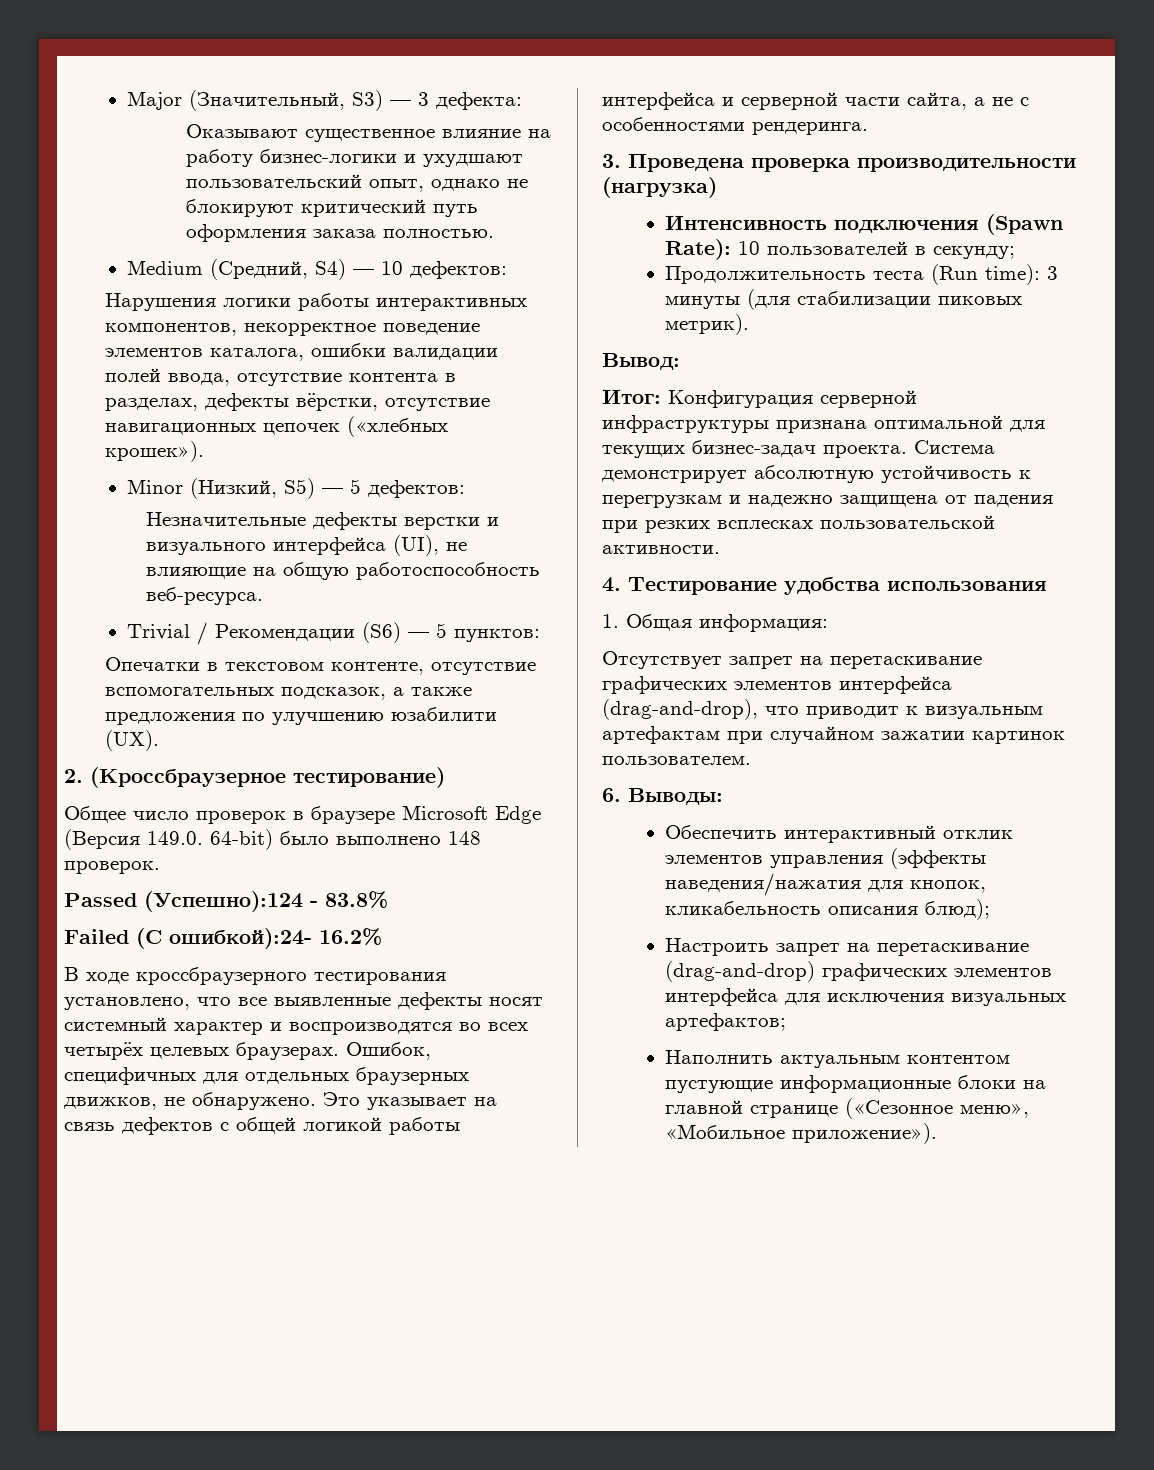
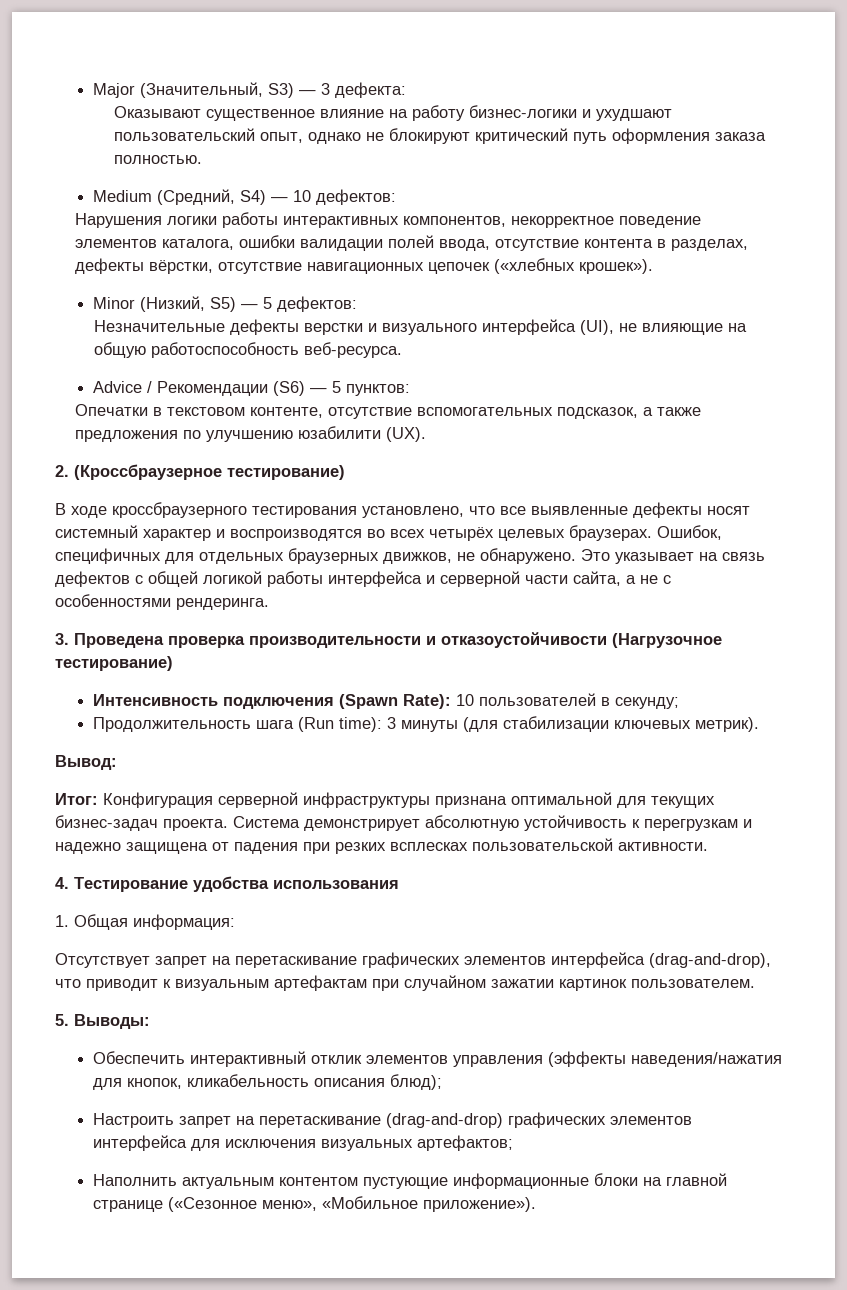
- Trivial / Рекомендации (S6) — 5 пунктов:
+ Advice / Рекомендации (S6) — 5 пунктов:
- Общее число проверок в браузере Microsoft Edge (Версия 149.0. 64-bit) было выполнено 148 проверок.
- Passed (Успешно):124 - 83.8%
- Failed (С ошибкой):24- 16.2%
- 3. Проведена проверка производительности (нагрузка)
+ 3. Проведена проверка производительности и отказоустойчивости (Нагрузочное тестирование)
- Продолжительность теста (Run time): 3 минуты (для стабилизации пиковых метрик).
+ Продолжительность шага (Run time): 3 минуты (для стабилизации ключевых метрик).
- 6. Выводы:
+ 5. Выводы:

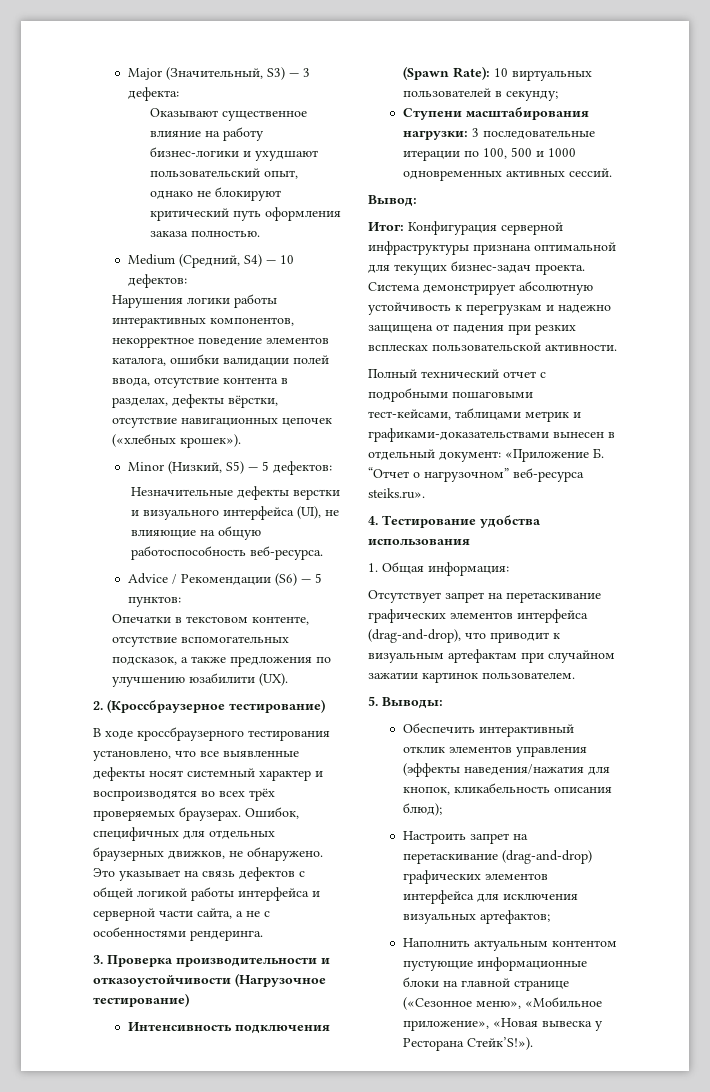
- В ходе кроссбраузерного тестирования установлено, что все выявленные дефекты носят системный характер и воспроизводятся во всех четырёх целевых браузерах.
+ В ходе кроссбраузерного тестирования установлено, что все выявленные дефекты носят системный характер и воспроизводятся во всех трёх проверяемых браузерах.
- 3. Проведена проверка производительности и отказоустойчивости (Нагрузочное тестирование)
+ 3. Проверка производительности и отказоустойчивости (Нагрузочное тестирование)
- Интенсивность подключения (Spawn Rate): 10 пользователей в секунду;
+ Интенсивность подключения (Spawn Rate): 10 виртуальных пользователей в секунду;
- Продолжительность шага (Run time): 3 минуты (для стабилизации ключевых метрик).
+ Ступени масштабирования нагрузки: 3 последовательные итерации по 100, 500 и 1000 одновременных активных сессий.
+ Полный технический отчет с подробными пошаговыми тест-кейсами, таблицами метрик и графиками-доказательствами вынесен в отдельный документ: «Приложение Б. “Отчет о нагрузочном” веб-ресурса steiks.ru».
- Наполнить актуальным контентом пустующие информационные блоки на главной странице («Сезонное меню», «Мобильное приложение»).
+ Наполнить актуальным контентом пустующие информационные блоки на главной странице («Сезонное меню», «Мобильное приложение», «Новая вывеска у Ресторана Стейк’S!»).

